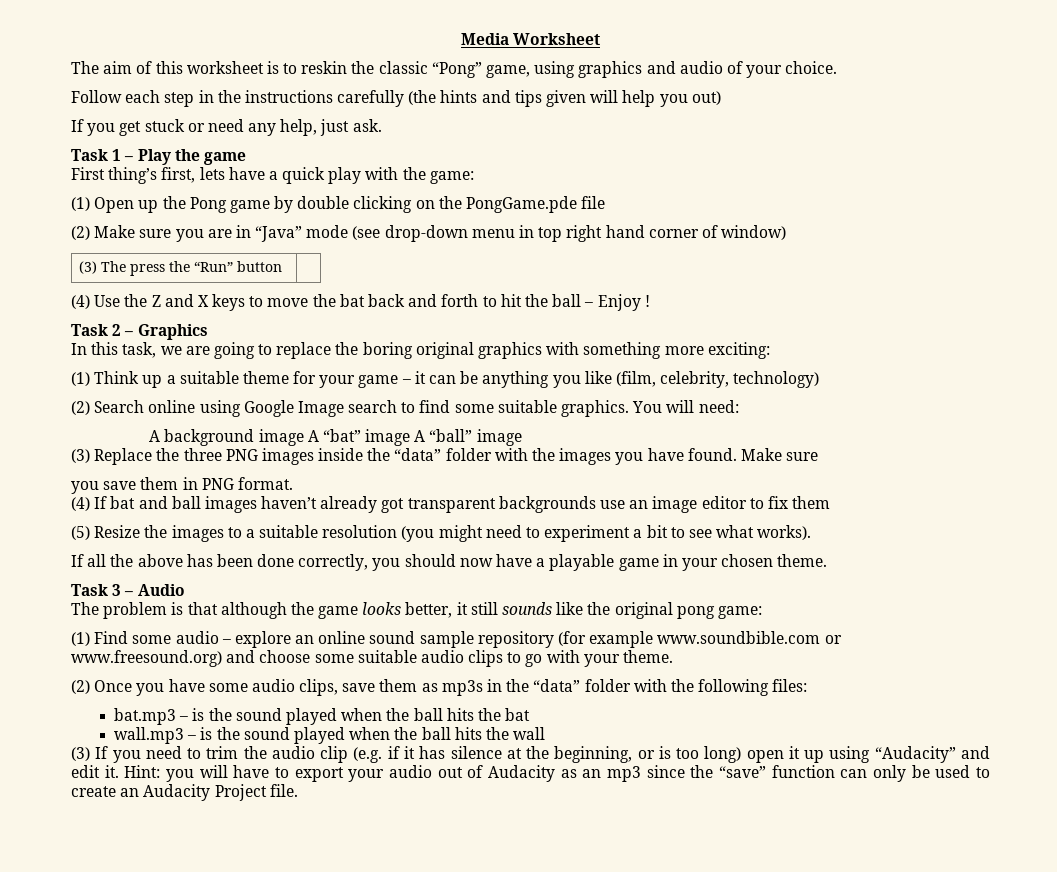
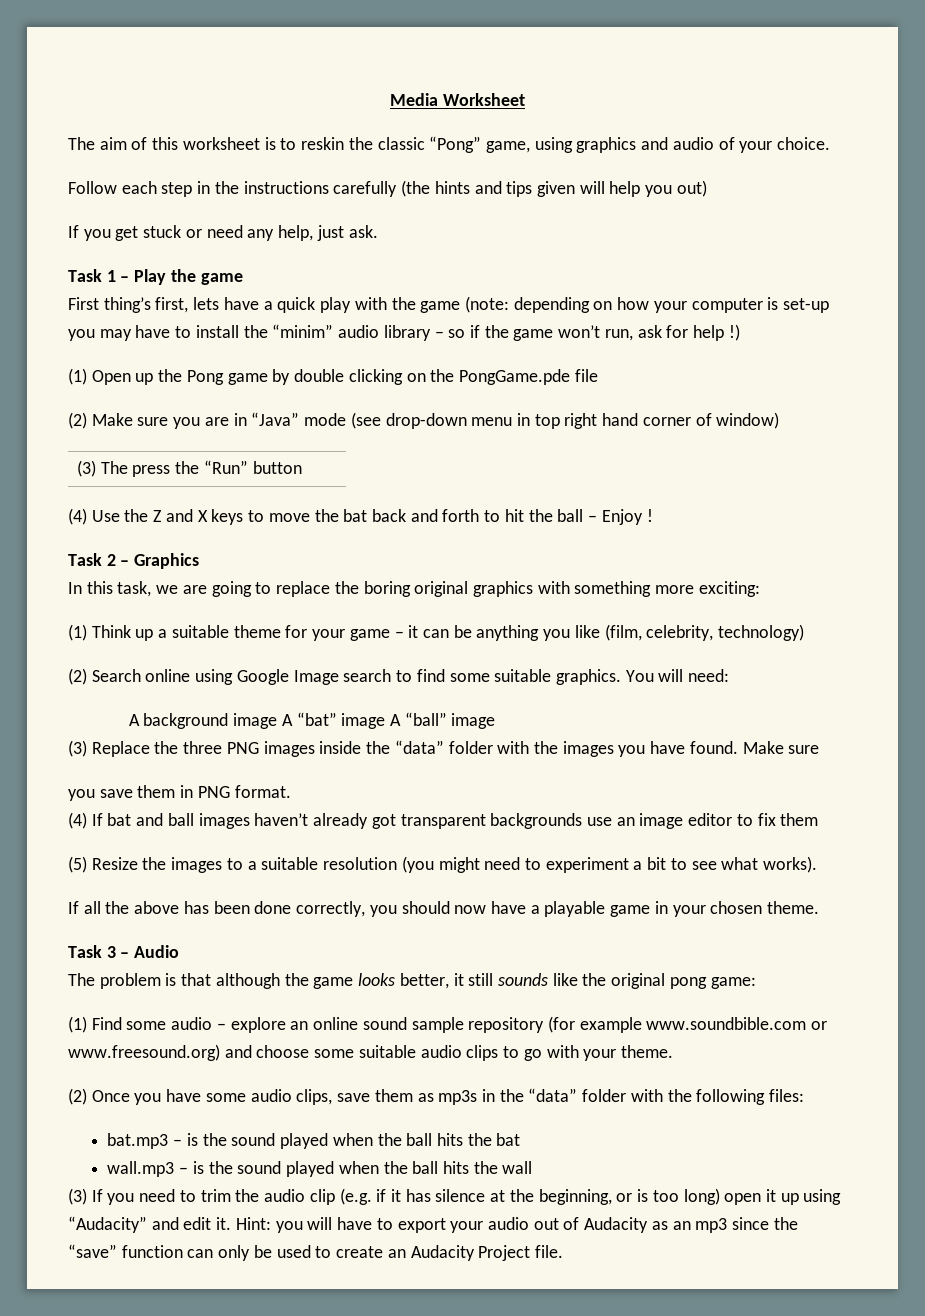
- First thing’s first, lets have a quick play with the game:
+ First thing’s first, lets have a quick play with the game (note: depending on how your computer is set-up you may have to install the “minim” audio library – so if the game won’t run, ask for help !)

